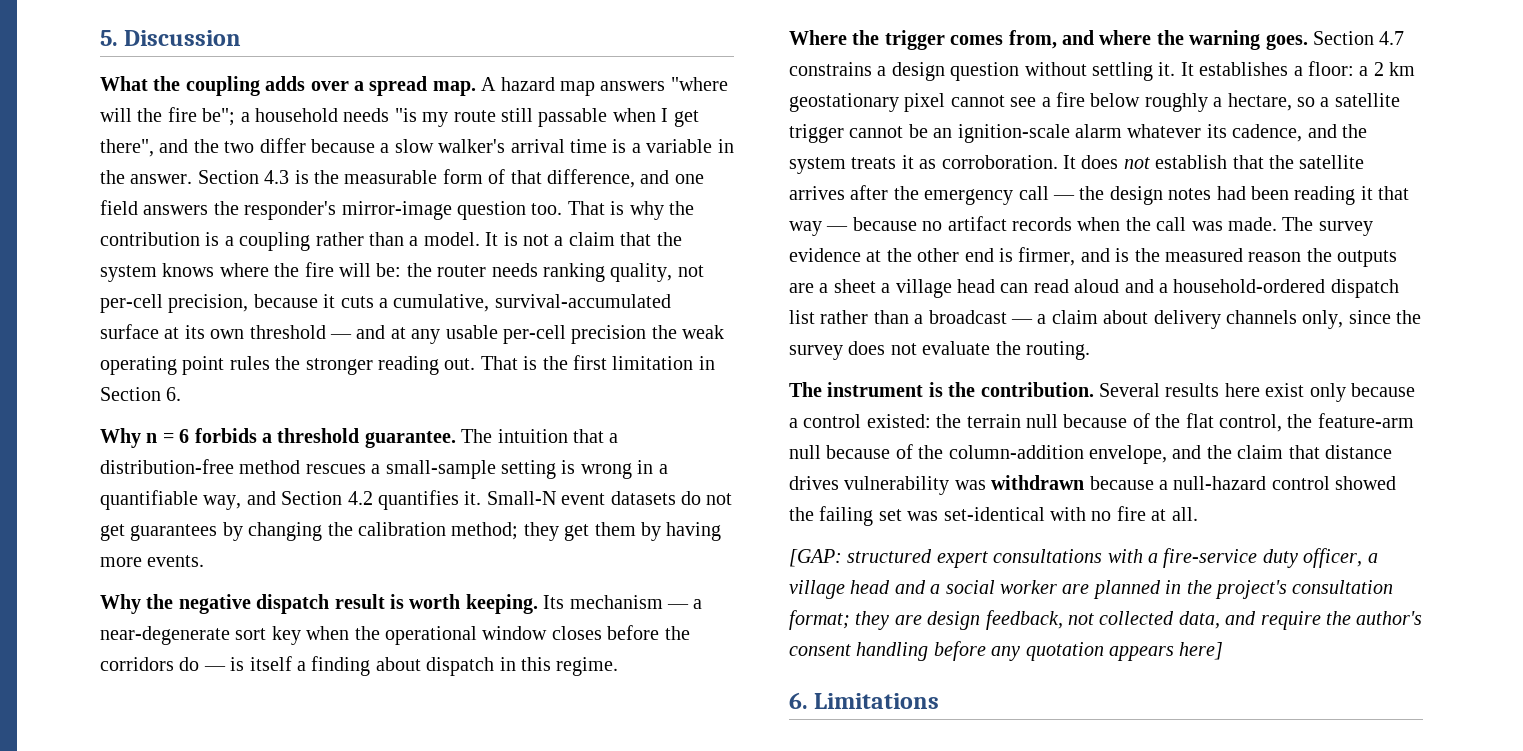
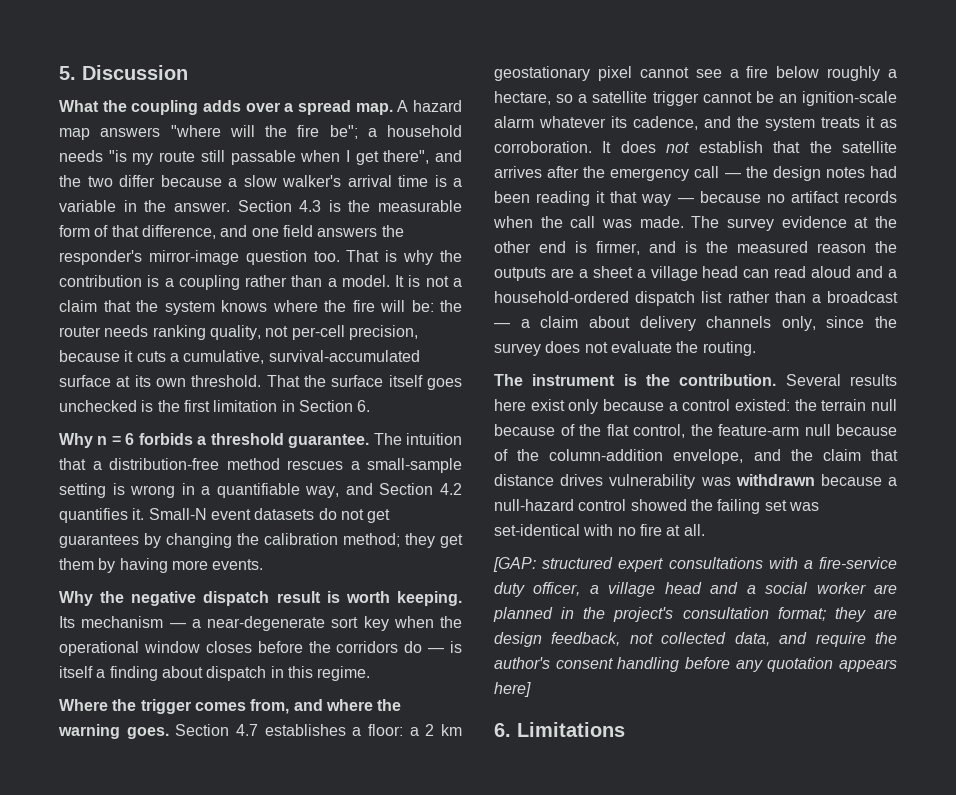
- It is not a claim that the system knows where the fire will be: the router needs ranking quality, not per-cell precision, because it cuts a cumulative, survival-accumulated surface at its own threshold — and at any usable per-cell precision the weak operating point rules the stronger reading out. That is the first limitation in Section 6.
+ It is not a claim that the system knows where the fire will be: the router needs ranking quality, not per-cell precision, because it cuts a cumulative, survival-accumulated surface at its own threshold. That the surface itself goes unchecked is the first limitation in Section 6.
- Section 4.7 constrains a design question without settling it. It establishes a floor: a 2 km geostationary pixel cannot see a fire below roughly a hectare, so a satellite trigger cannot be an ignition-scale alarm whatever its cadence, and the system treats it as corroboration.
+ Section 4.7 establishes a floor: a 2 km geostationary pixel cannot see a fire below roughly a hectare, so a satellite trigger cannot be an ignition-scale alarm whatever its cadence, and the system treats it as corroboration.

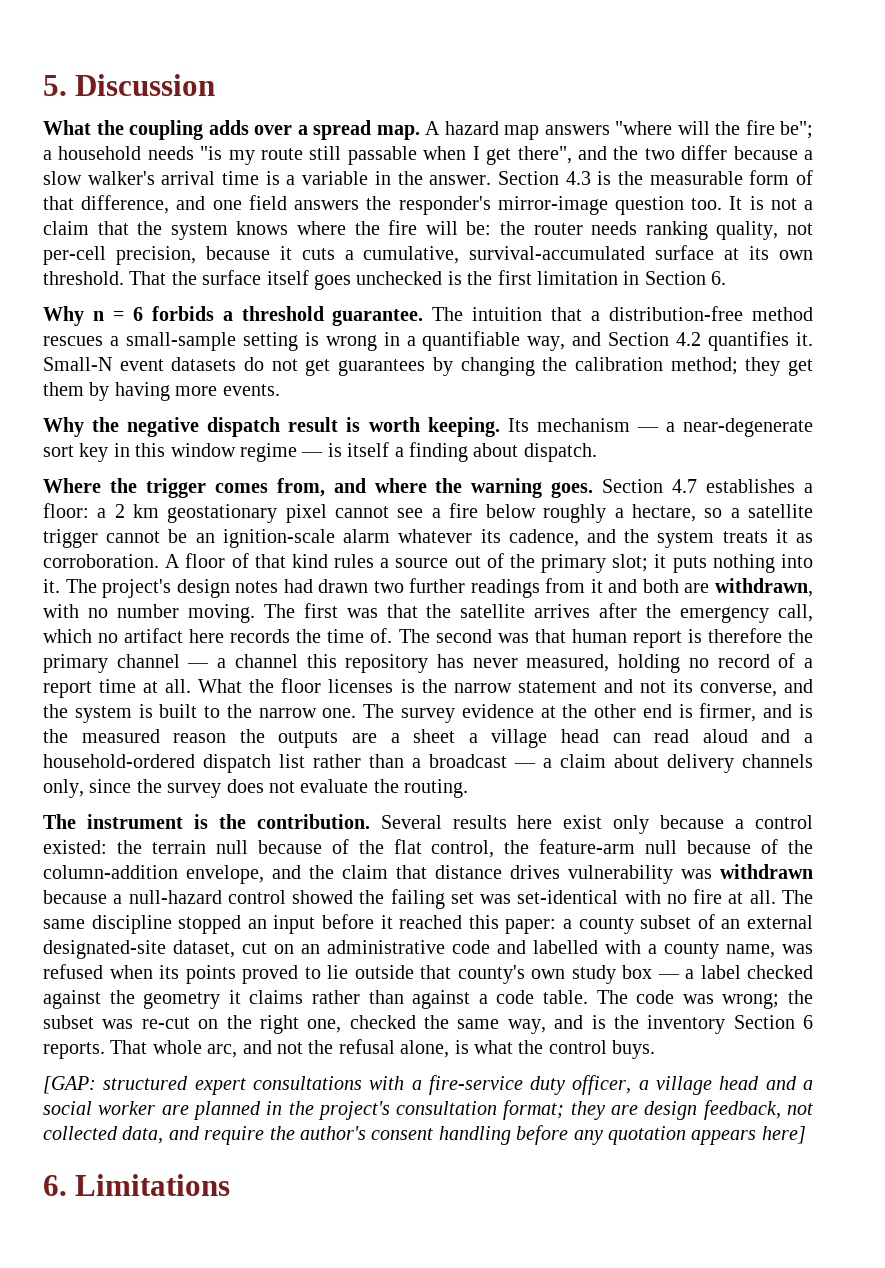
- That is why the contribution is a coupling rather than a model.
- Its mechanism — a near-degenerate sort key when the operational window closes before the corridors do — is itself a finding about dispatch in this regime.
+ Its mechanism — a near-degenerate sort key in this window regime — is itself a finding about dispatch.
- It does not establish that the satellite arrives after the emergency call — the design notes had been reading it that way — because no artifact records when the call was made.
+ A floor of that kind rules a source out of the primary slot; it puts nothing into it. The project's design notes had drawn two further readings from it and both are withdrawn, with no number moving. The first was that the satellite arrives after the emergency call, which no artifact here records the time of. The second was that human report is therefore the primary channel — a channel this repository has never measured, holding no record of a report time at all. What the floor licenses is the narrow statement and not its converse, and the system is built to the narrow one.
+ The same discipline stopped an input before it reached this paper: a county subset of an external designated-site dataset, cut on an administrative code and labelled with a county name, was refused when its points proved to lie outside that county's own study box — a label checked against the geometry it claims rather than against a code table. The code was wrong; the subset was re-cut on the right one, checked the same way, and is the inventory Section 6 reports. That whole arc, and not the refusal alone, is what the control buys.

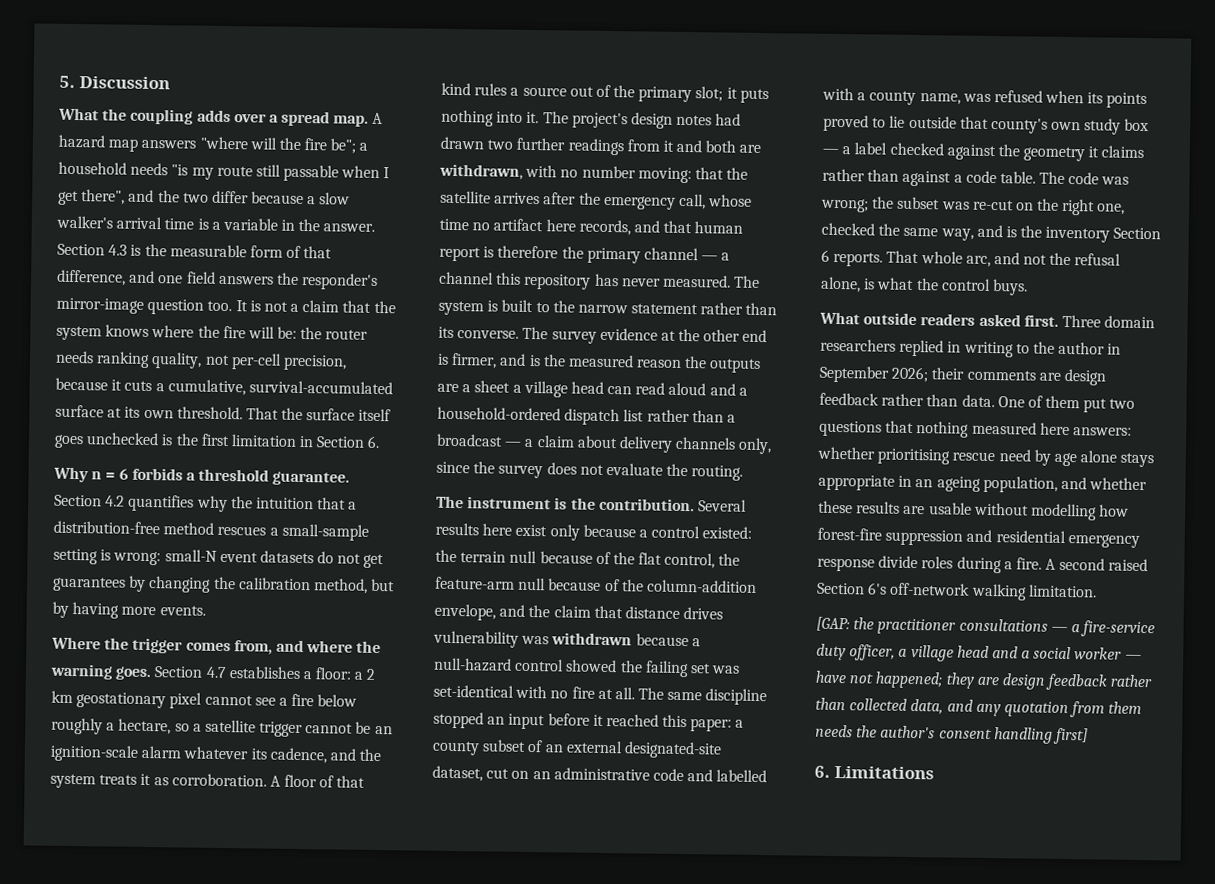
- The intuition that a distribution-free method rescues a small-sample setting is wrong in a quantifiable way, and Section 4.2 quantifies it. Small-N event datasets do not get guarantees by changing the calibration method; they get them by having more events.
+ Section 4.2 quantifies why the intuition that a distribution-free method rescues a small-sample setting is wrong: small-N event datasets do not get guarantees by changing the calibration method, but by having more events.
- Why the negative dispatch result is worth keeping. Its mechanism — a near-degenerate sort key in this window regime — is itself a finding about dispatch.
- The project's design notes had drawn two further readings from it and both are withdrawn, with no number moving. The first was that the satellite arrives after the emergency call, which no artifact here records the time of. The second was that human report is therefore the primary channel — a channel this repository has never measured, holding no record of a report time at all. What the floor licenses is the narrow statement and not its converse, and the system is built to the narrow one.
+ The project's design notes had drawn two further readings from it and both are withdrawn, with no number moving: that the satellite arrives after the emergency call, whose time no artifact here records, and that human report is therefore the primary channel — a channel this repository has never measured. The system is built to the narrow statement rather than its converse.
- [GAP: structured expert consultations with a fire-service duty officer, a village head and a social worker are planned in the project's consultation format; they are design feedback, not collected data, and require the author's consent handling before any quotation appears here]
+ What outside readers asked first. Three domain researchers replied in writing to the author in September 2026; their comments are design feedback rather than data. One of them put two questions that nothing measured here answers: whether prioritising rescue need by age alone stays appropriate in an ageing population, and whether these results are usable without modelling how forest-fire suppression and residential emergency response divide roles during a fire. A second raised Section 6's off-network walking limitation.
+ [GAP: the practitioner consultations — a fire-service duty officer, a village head and a social worker — have not happened; they are design feedback rather than collected data, and any quotation from them needs the author's consent handling first]

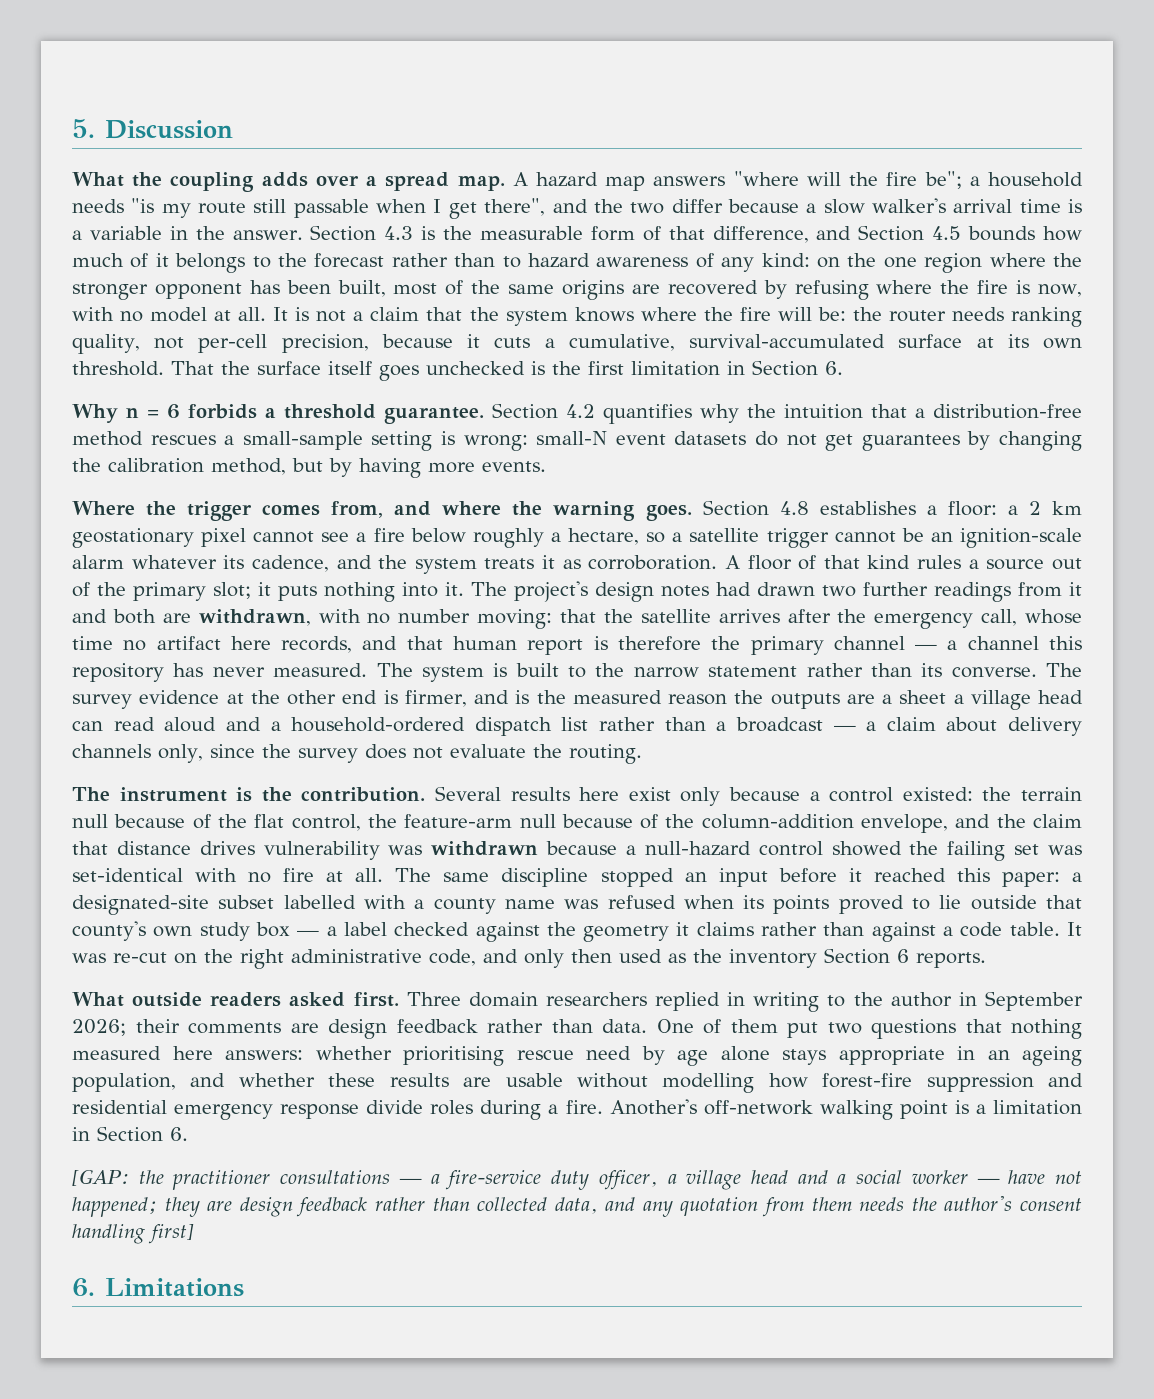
- Section 4.3 is the measurable form of that difference, and one field answers the responder's mirror-image question too.
+ Section 4.3 is the measurable form of that difference, and Section 4.5 bounds how much of it belongs to the forecast rather than to hazard awareness of any kind: on the one region where the stronger opponent has been built, most of the same origins are recovered by refusing where the fire is now, with no model at all.
- Section 4.7 establishes a floor: a 2 km geostationary pixel cannot see a fire below roughly a hectare, so a satellite trigger cannot be an ignition-scale alarm whatever its cadence, and the system treats it as corroboration.
+ Section 4.8 establishes a floor: a 2 km geostationary pixel cannot see a fire below roughly a hectare, so a satellite trigger cannot be an ignition-scale alarm whatever its cadence, and the system treats it as corroboration.
- The same discipline stopped an input before it reached this paper: a county subset of an external designated-site dataset, cut on an administrative code and labelled with a county name, was refused when its points proved to lie outside that county's own study box — a label checked against the geometry it claims rather than against a code table.
+ The same discipline stopped an input before it reached this paper: a designated-site subset labelled with a county name was refused when its points proved to lie outside that county's own study box — a label checked against the geometry it claims rather than against a code table.
- The code was wrong; the subset was re-cut on the right one, checked the same way, and is the inventory Section 6 reports. That whole arc, and not the refusal alone, is what the control buys.
+ It was re-cut on the right administrative code, and only then used as the inventory Section 6 reports.
- A second raised Section 6's off-network walking limitation.
+ Another's off-network walking point is a limitation in Section 6.

